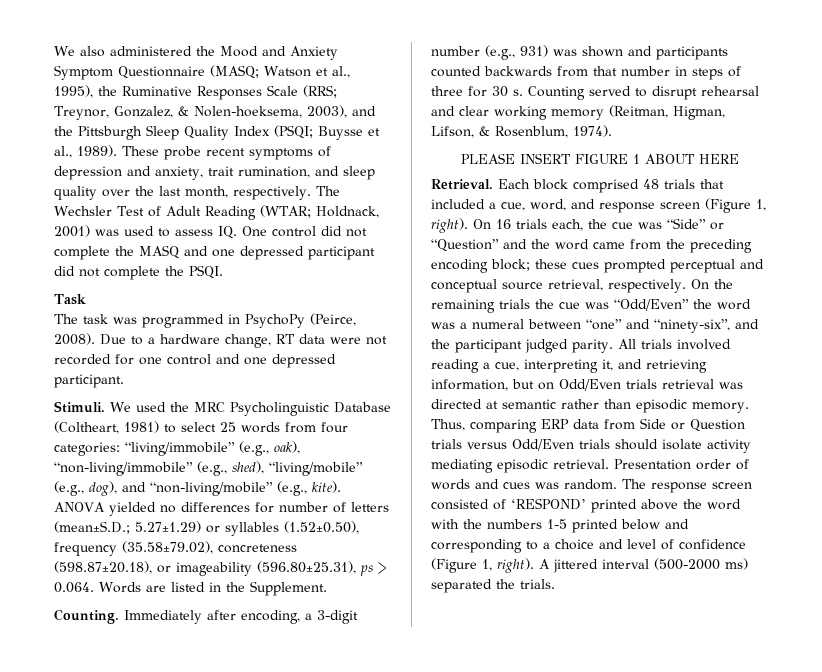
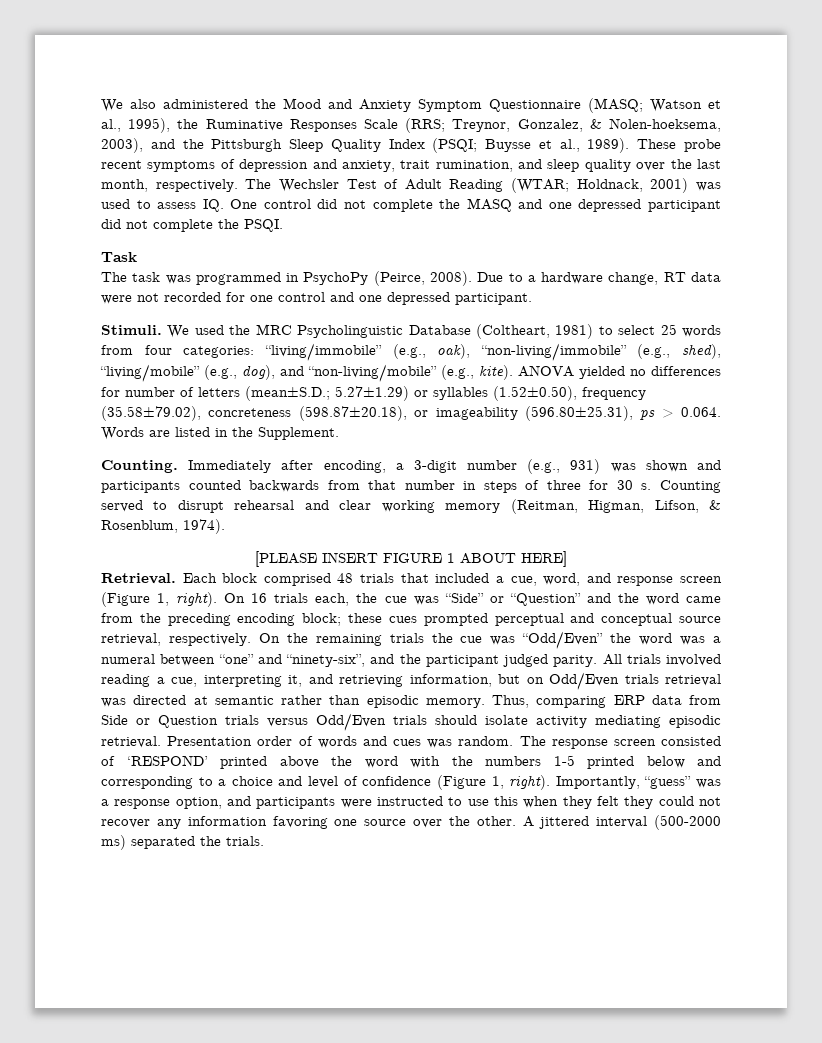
- PLEASE INSERT FIGURE 1 ABOUT HERE
+ [PLEASE INSERT FIGURE 1 ABOUT HERE]
+ Importantly, “guess” was a response option, and participants were instructed to use this when they felt they could not recover any information favoring one source over the other.

